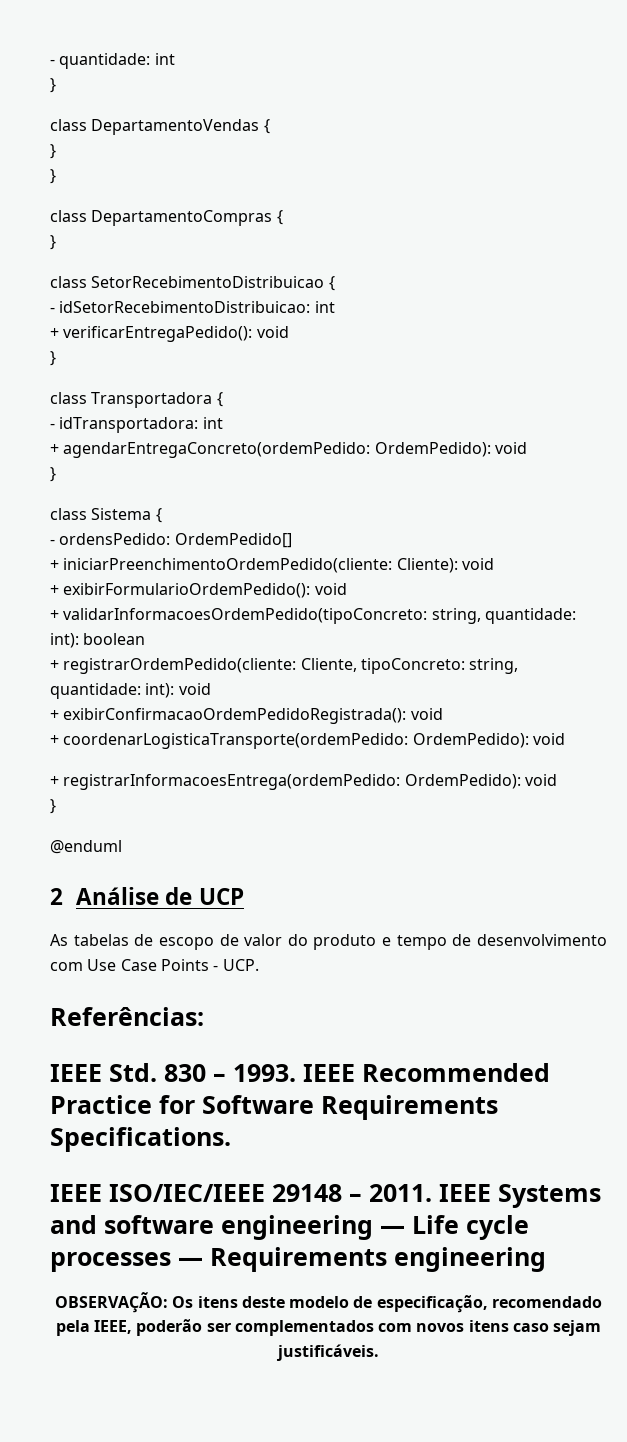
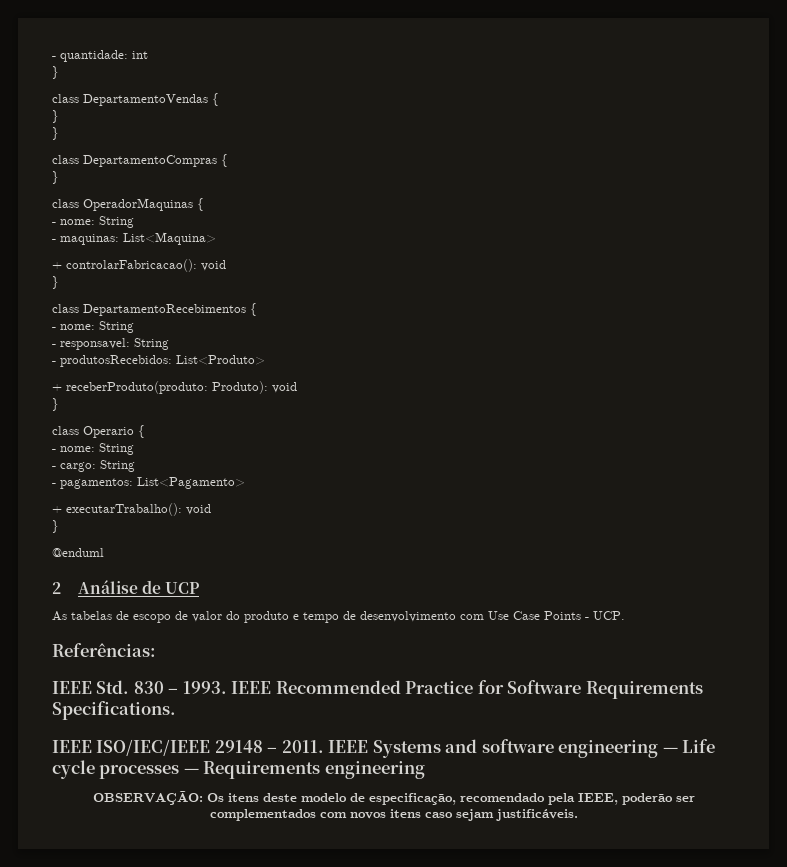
- class SetorRecebimentoDistribuicao {
- - idSetorRecebimentoDistribuicao: int
- + verificarEntregaPedido(): void
+ class OperadorMaquinas {
+ - nome: String
+ - maquinas: List<Maquina>
+ + controlarFabricacao(): void
  }
- class Transportadora {
- - idTransportadora: int
- + agendarEntregaConcreto(ordemPedido: OrdemPedido): void
+ class DepartamentoRecebimentos {
+ - nome: String
+ - responsavel: String
+ - produtosRecebidos: List<Produto>
+ + receberProduto(produto: Produto): void
  }
- class Sistema {
- - ordensPedido: OrdemPedido[]
- + iniciarPreenchimentoOrdemPedido(cliente: Cliente): void
- + exibirFormularioOrdemPedido(): void
- + validarInformacoesOrdemPedido(tipoConcreto: string, quantidade: int): boolean
- + registrarOrdemPedido(cliente: Cliente, tipoConcreto: string, quantidade: int): void
- + exibirConfirmacaoOrdemPedidoRegistrada(): void
- + coordenarLogisticaTransporte(ordemPedido: OrdemPedido): void
- + registrarInformacoesEntrega(ordemPedido: OrdemPedido): void
+ class Operario {
+ - nome: String
+ - cargo: String
+ - pagamentos: List<Pagamento>
+ + executarTrabalho(): void

